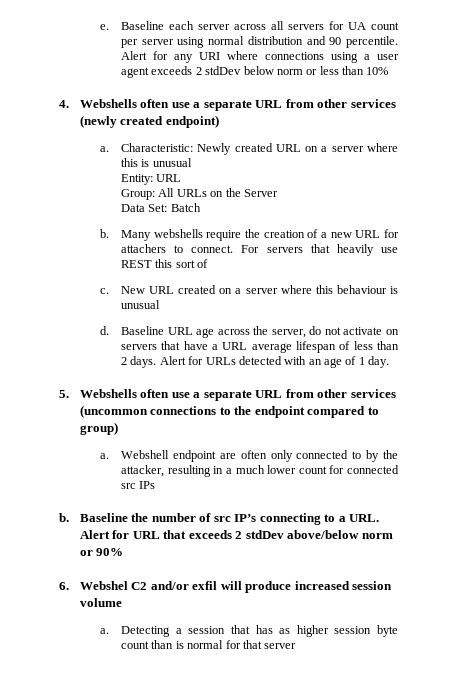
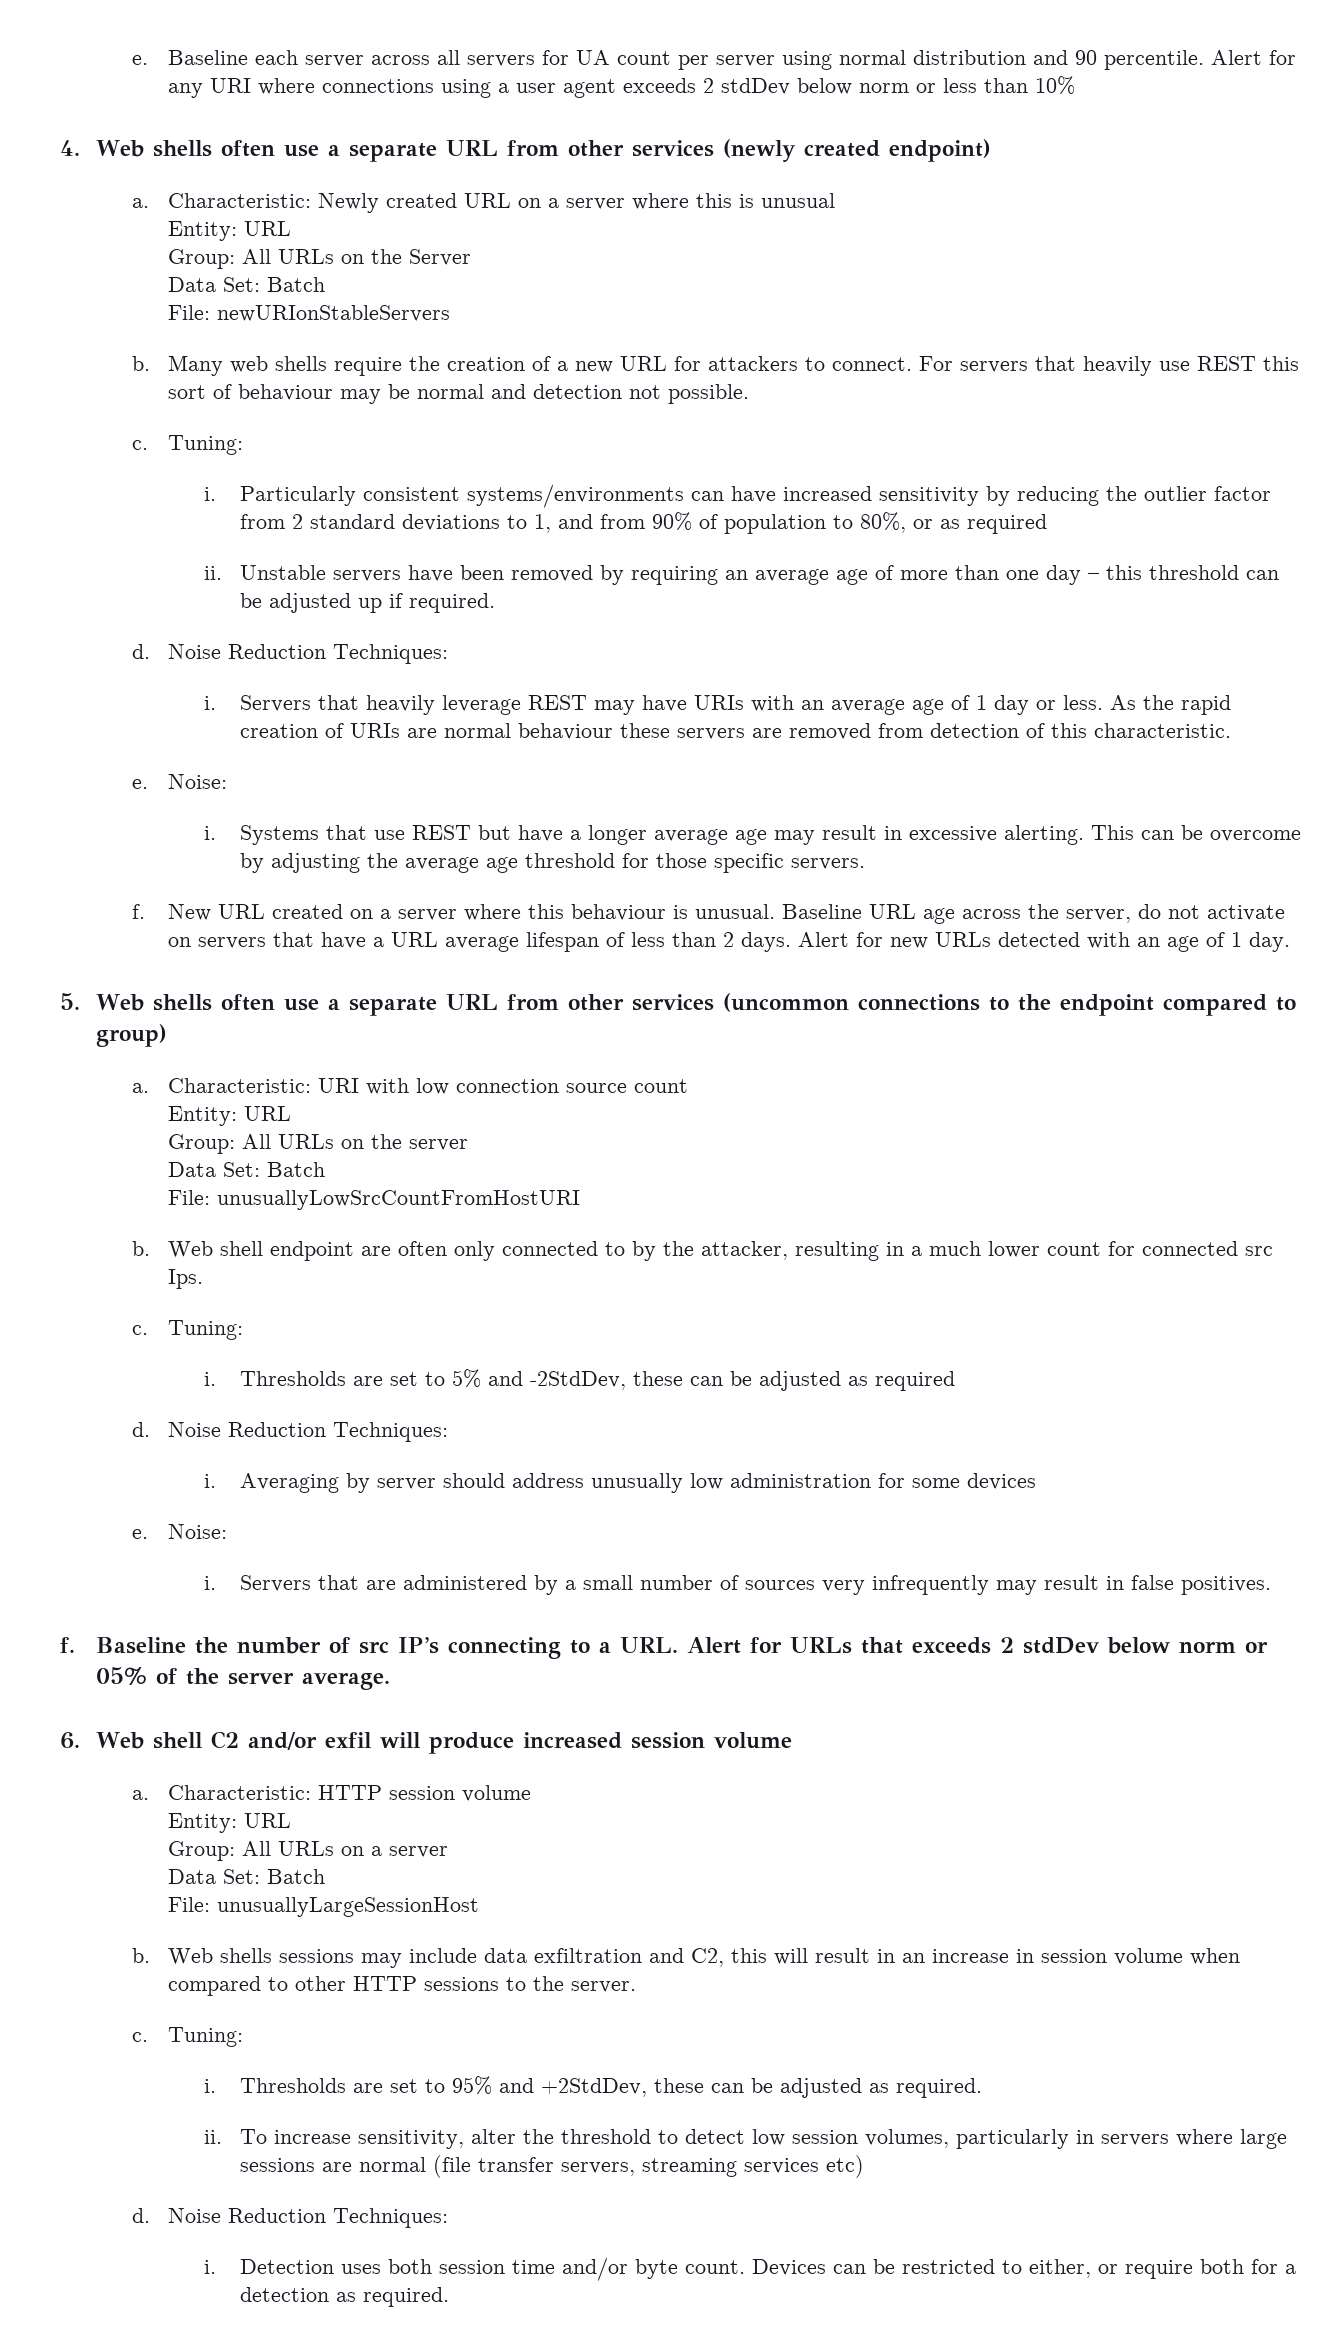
- 4. Webshells often use a separate URL from other services (newly created endpoint)
+ 4. Web shells often use a separate URL from other services (newly created endpoint)
+ File: newURIonStableServers
- Many webshells require the creation of a new URL for attachers to connect.
+ Many web shells require the creation of a new URL for attackers to connect.
- For servers that heavily use REST this sort of
- c.
+ For servers that heavily use REST this sort of behaviour may be normal and detection not possible.
+ c. Tuning:
+ i. Particularly consistent systems/environments can have increased sensitivity by reducing the outlier factor from 2 standard deviations to 1, and from 90% of population to 80%, or as required
+ ii. Unstable servers have been removed by requiring an average age of more than one day – this threshold can be adjusted up if required.
+ d. Noise Reduction Techniques:
+ i. Servers that heavily leverage REST may have URIs with an average age of 1 day or less. As the rapid creation of URIs are normal behaviour these servers are removed from detection of this characteristic.
+ e. Noise:
+ i. Systems that use REST but have a longer average age may result in excessive alerting. This can be overcome by adjusting the average age threshold for those specific servers.
+ f.
- New URL created on a server where this behaviour is unusual
- d.
+ New URL created on a server where this behaviour is unusual.
- Alert for URLs detected with an age of 1 day.
+ Alert for new URLs detected with an age of 1 day.
- 5. Webshells often use a separate URL from other services (uncommon connections to the endpoint compared to group)
+ 5. Web shells often use a separate URL from other services (uncommon connections to the endpoint compared to group)
- Webshell endpoint are often only connected to by the attacker, resulting in a much lower count for connected src IPs
- b.
+ Characteristic: URI with low connection source count
+ Entity: URL
+ Group: All URLs on the server
+ Data Set: Batch
+ File: unusuallyLowSrcCountFromHostURI
+ b. Web shell endpoint are often only connected to by the attacker, resulting in a much lower count for connected src Ips.
+ c. Tuning:
+ i. Thresholds are set to 5% and -2StdDev, these can be adjusted as required
+ d. Noise Reduction Techniques:
+ i. Averaging by server should address unusually low administration for some devices
+ e. Noise:
+ i. Servers that are administered by a small number of sources very infrequently may result in false positives.
+ f.
- Baseline the number of src IP’s connecting to a URL. Alert for URL that exceeds 2 stdDev above/below norm or 90%
+ Baseline the number of src IP’s connecting to a URL. Alert for URLs that exceeds 2 stdDev below norm or 05% of the server average.
- 6. Webshel C2 and/or exfil will produce increased session volume
+ 6. Web shell C2 and/or exfil will produce increased session volume
- Detecting a session that has as higher session byte count than is normal for that server
+ Characteristic: HTTP session volume
+ Entity: URL
+ Group: All URLs on a server
+ Data Set: Batch
+ File: unusuallyLargeSessionHost
+ b. Web shells sessions may include data exfiltration and C2, this will result in an increase in session volume when compared to other HTTP sessions to the server.
+ c. Tuning:
+ i. Thresholds are set to 95% and +2StdDev, these can be adjusted as required.
+ ii. To increase sensitivity, alter the threshold to detect low session volumes, particularly in servers where large sessions are normal (file transfer servers, streaming services etc)
+ d. Noise Reduction Techniques:
+ i. Detection uses both session time and/or byte count. Devices can be restricted to either, or require both for a detection as required.

